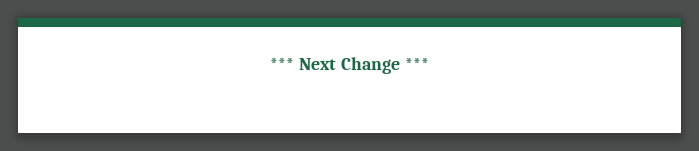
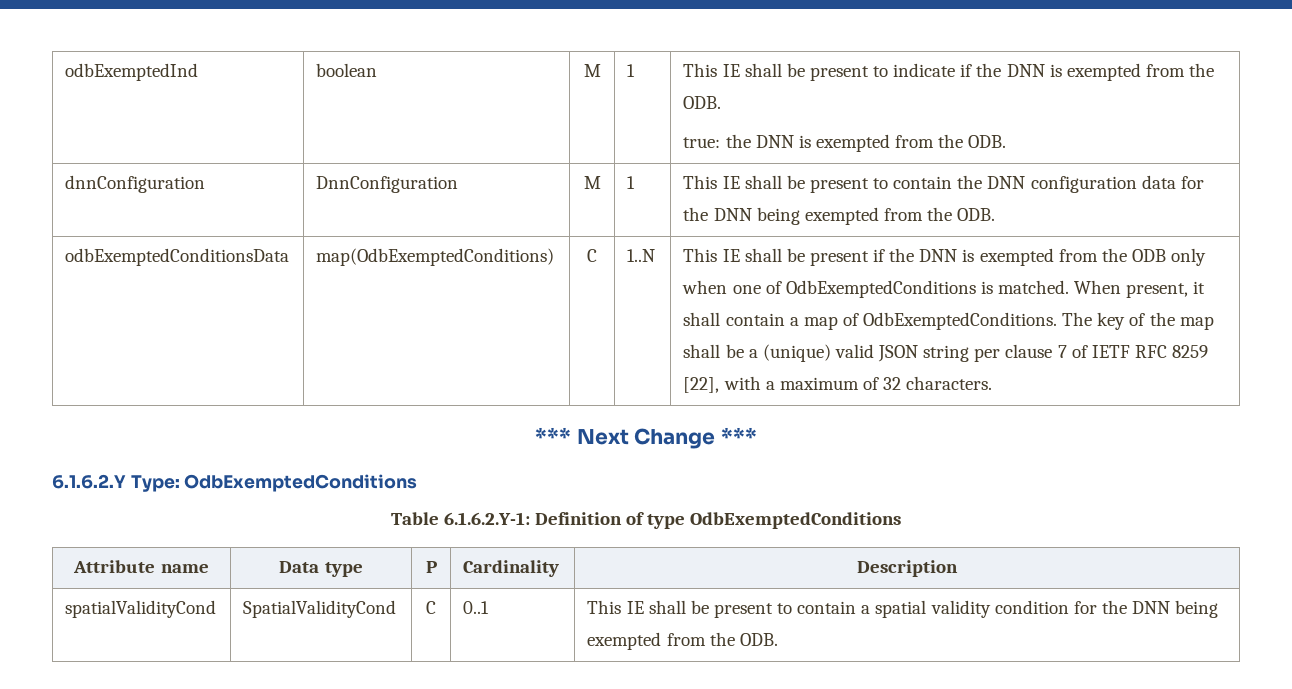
+ odbExemptedInd | boolean | M | 1 | This IE shall be present to indicate if the DNN is exempted from the ODB.
+ true: the DNN is exempted from the ODB.
+ dnnConfiguration | DnnConfiguration | M | 1 | This IE shall be present to contain the DNN configuration data for the DNN being exempted from the ODB.
+ odbExemptedConditionsData | map(OdbExemptedConditions) | C | 1..N | This IE shall be present if the DNN is exempted from the ODB only when one of OdbExemptedConditions is matched. When present, it shall contain a map of OdbExemptedConditions. The key of the map shall be a (unique) valid JSON string per clause 7 of IETF RFC 8259 [22], with a maximum of 32 characters.
  *** Next Change ***
+ 6.1.6.2.Y Type: OdbExemptedConditions
+ Table 6.1.6.2.Y-1: Definition of type OdbExemptedConditions
+ Attribute name | Data type | P | Cardinality | Description
+ spatialValidityCond | SpatialValidityCond | C | 0..1 | This IE shall be present to contain a spatial validity condition for the DNN being exempted from the ODB.

